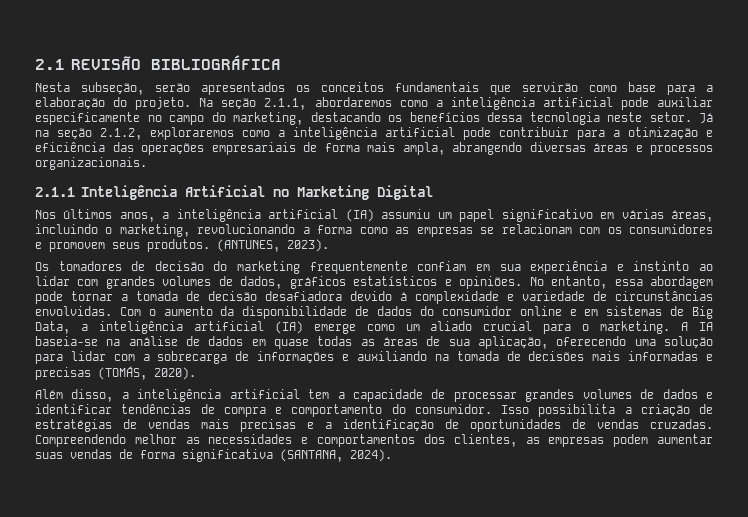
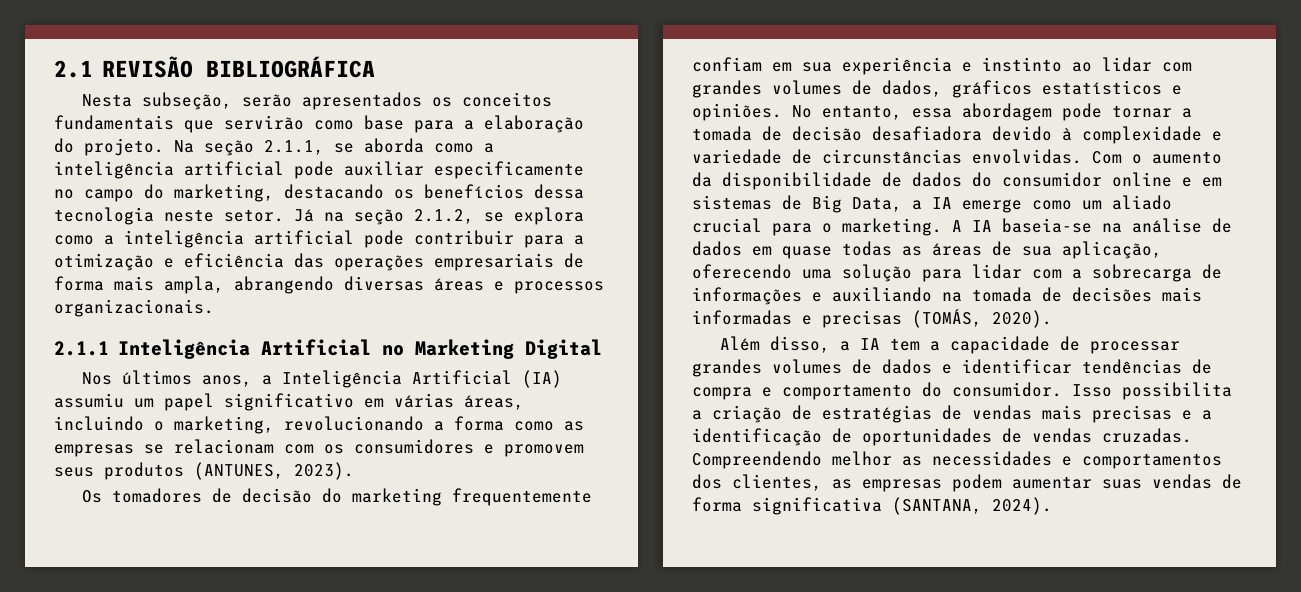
- Na seção 2.1.1, abordaremos como a inteligência artificial pode auxiliar especificamente no campo do marketing, destacando os benefícios dessa tecnologia neste setor.
+ Na seção 2.1.1, se aborda como a inteligência artificial pode auxiliar especificamente no campo do marketing, destacando os benefícios dessa tecnologia neste setor.
- Já na seção 2.1.2, exploraremos como a inteligência artificial pode contribuir para a otimização e eficiência das operações empresariais de forma mais ampla, abrangendo diversas áreas e processos organizacionais.
+ Já na seção 2.1.2, se explora como a inteligência artificial pode contribuir para a otimização e eficiência das operações empresariais de forma mais ampla, abrangendo diversas áreas e processos organizacionais.
- Nos últimos anos, a inteligência artificial (IA) assumiu um papel significativo em várias áreas, incluindo o marketing, revolucionando a forma como as empresas se relacionam com os consumidores e promovem seus produtos. (ANTUNES, 2023).
+ Nos últimos anos, a Inteligência Artificial (IA) assumiu um papel significativo em várias áreas, incluindo o marketing, revolucionando a forma como as empresas se relacionam com os consumidores e promovem seus produtos (ANTUNES, 2023).
- Com o aumento da disponibilidade de dados do consumidor online e em sistemas de Big Data, a inteligência artificial (IA) emerge como um aliado crucial para o marketing.
+ Com o aumento da disponibilidade de dados do consumidor online e em sistemas de Big Data, a IA emerge como um aliado crucial para o marketing.
- Além disso, a inteligência artificial tem a capacidade de processar grandes volumes de dados e identificar tendências de compra e comportamento do consumidor.
+ Além disso, a IA tem a capacidade de processar grandes volumes de dados e identificar tendências de compra e comportamento do consumidor.

